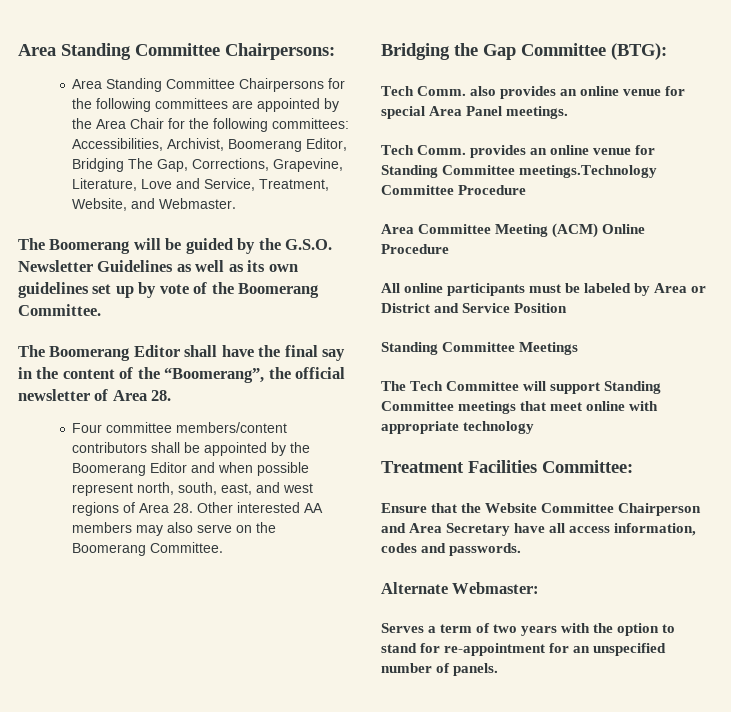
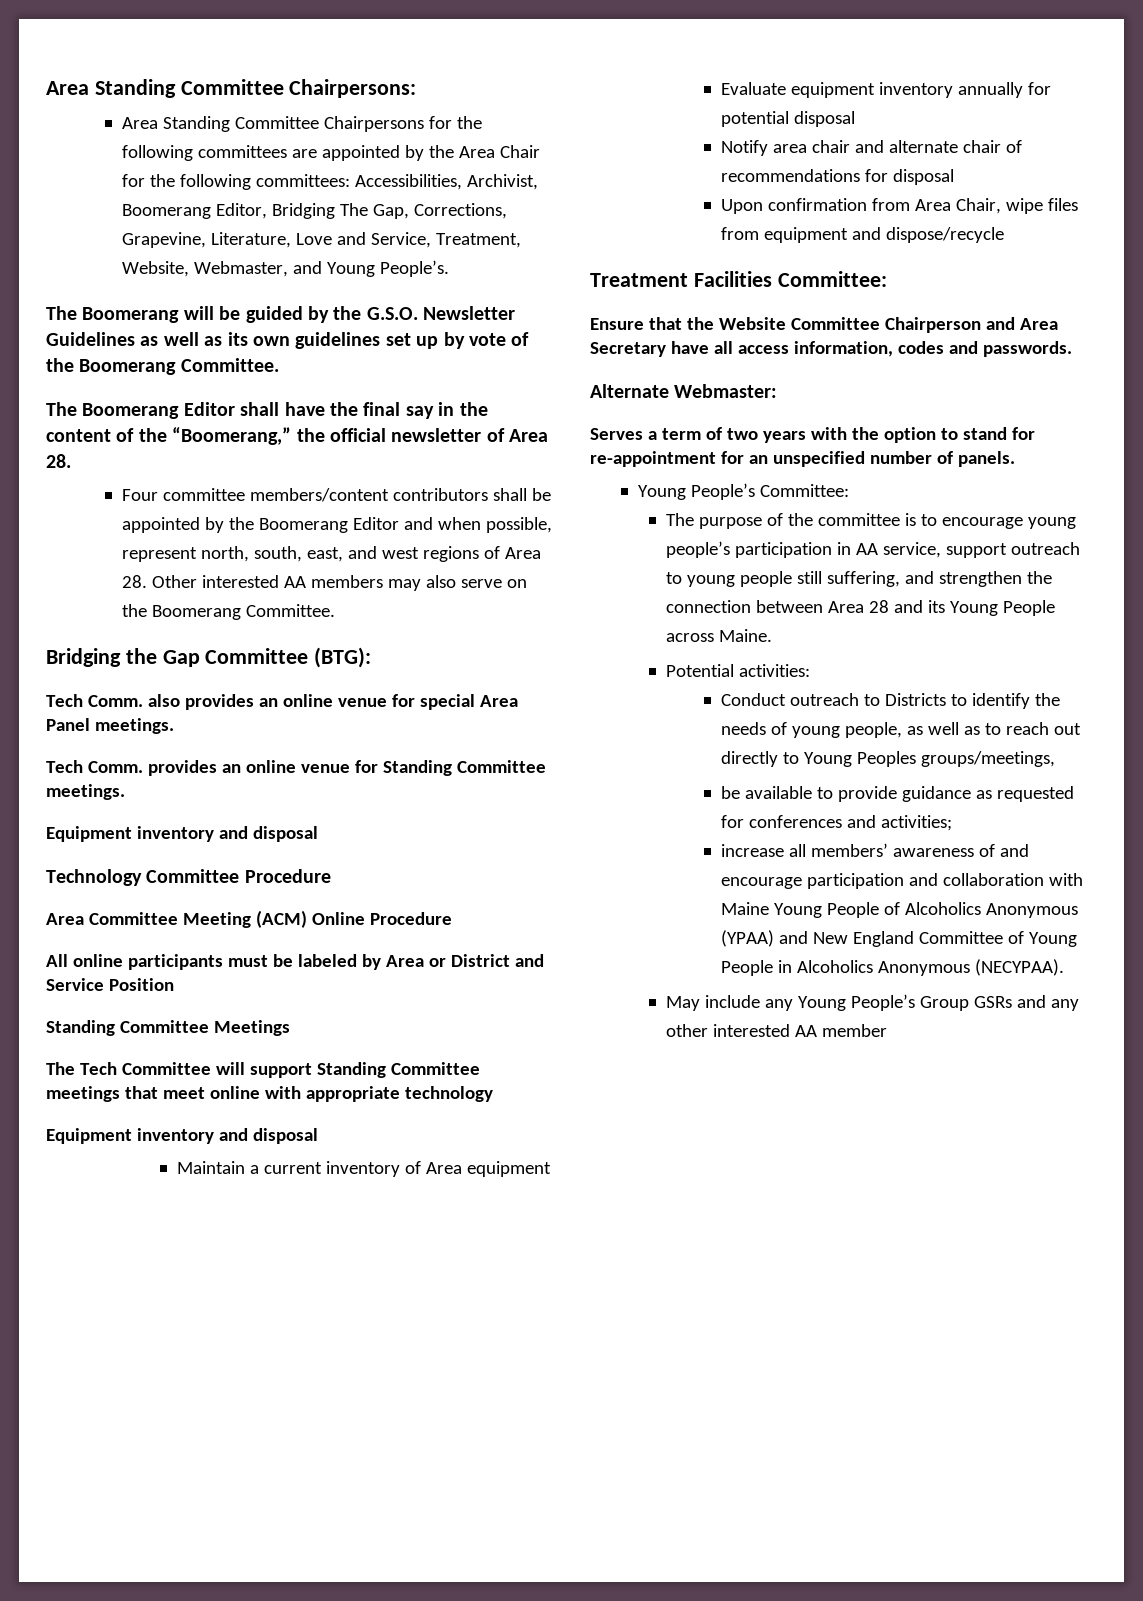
- Area Standing Committee Chairpersons for the following committees are appointed by the Area Chair for the following committees: Accessibilities, Archivist, Boomerang Editor, Bridging The Gap, Corrections, Grapevine, Literature, Love and Service, Treatment, Website, and Webmaster.
+ Area Standing Committee Chairpersons for the following committees are appointed by the Area Chair for the following committees: Accessibilities, Archivist, Boomerang Editor, Bridging The Gap, Corrections, Grapevine, Literature, Love and Service, Treatment, Website, Webmaster, and Young People’s.
- The Boomerang Editor shall have the final say in the content of the “Boomerang”, the official newsletter of Area 28.
+ The Boomerang Editor shall have the final say in the content of the “Boomerang,” the official newsletter of Area 28.
- Four committee members/content contributors shall be appointed by the Boomerang Editor and when possible represent north, south, east, and west regions of Area 28. Other interested AA members may also serve on the Boomerang Committee.
+ Four committee members/content contributors shall be appointed by the Boomerang Editor and when possible, represent north, south, east, and west regions of Area 28. Other interested AA members may also serve on the Boomerang Committee.
- Tech Comm. provides an online venue for Standing Committee meetings.Technology Committee Procedure
+ Tech Comm. provides an online venue for Standing Committee meetings.
+ Equipment inventory and disposal
+ Technology Committee Procedure
  The Tech Committee will support Standing Committee meetings that meet online with appropriate technology
+ Equipment inventory and disposal
+ Maintain a current inventory of Area equipment
+ Evaluate equipment inventory annually for potential disposal
+ Notify area chair and alternate chair of recommendations for disposal
+ Upon confirmation from Area Chair, wipe files from equipment and dispose/recycle
+ Young People’s Committee:
+ The purpose of the committee is to encourage young people’s participation in AA service, support outreach to young people still suffering, and strengthen the connection between Area 28 and its Young People across Maine.
+ Potential activities:
+ Conduct outreach to Districts to identify the needs of young people, as well as to reach out directly to Young Peoples groups/meetings,
+ be available to provide guidance as requested for conferences and activities;
+ increase all members’ awareness of and encourage participation and collaboration with Maine Young People of Alcoholics Anonymous (YPAA) and New England Committee of Young People in Alcoholics Anonymous (NECYPAA).
+ May include any Young People’s Group GSRs and any other interested AA member

